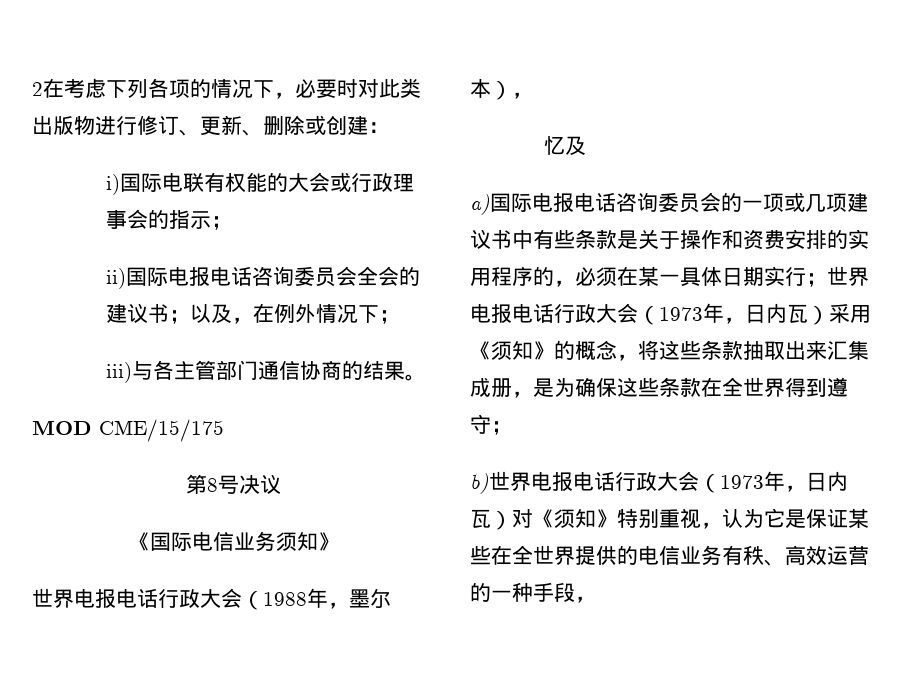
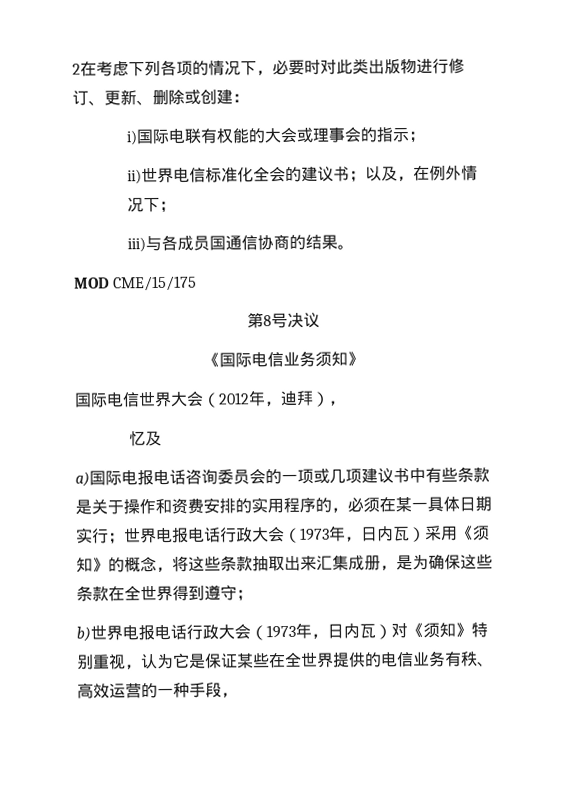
- i)国际电联有权能的大会或行政理事会的指示；
+ i)国际电联有权能的大会或理事会的指示；
- ii)国际电报电话咨询委员会全会的建议书；以及，在例外情况下；
+ ii)世界电信标准化全会的建议书；以及，在例外情况下；
- iii)与各主管部门通信协商的结果。
+ iii)与各成员国通信协商的结果。
- 世界电报电话行政大会（1988年，墨尔本），
+ 国际电信世界大会（2012年，迪拜），

